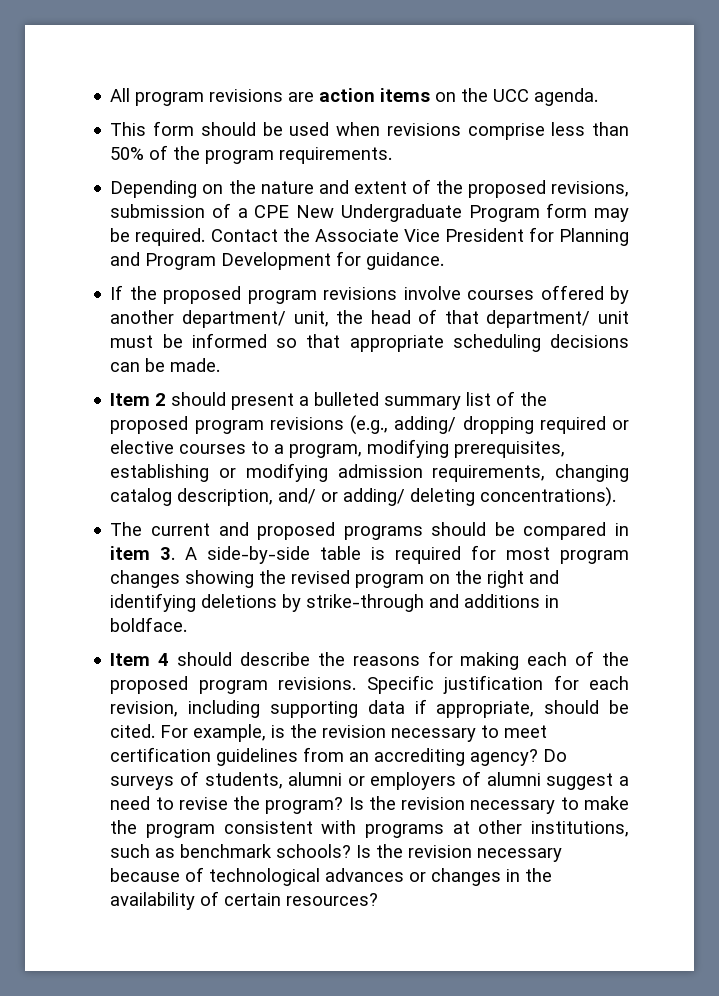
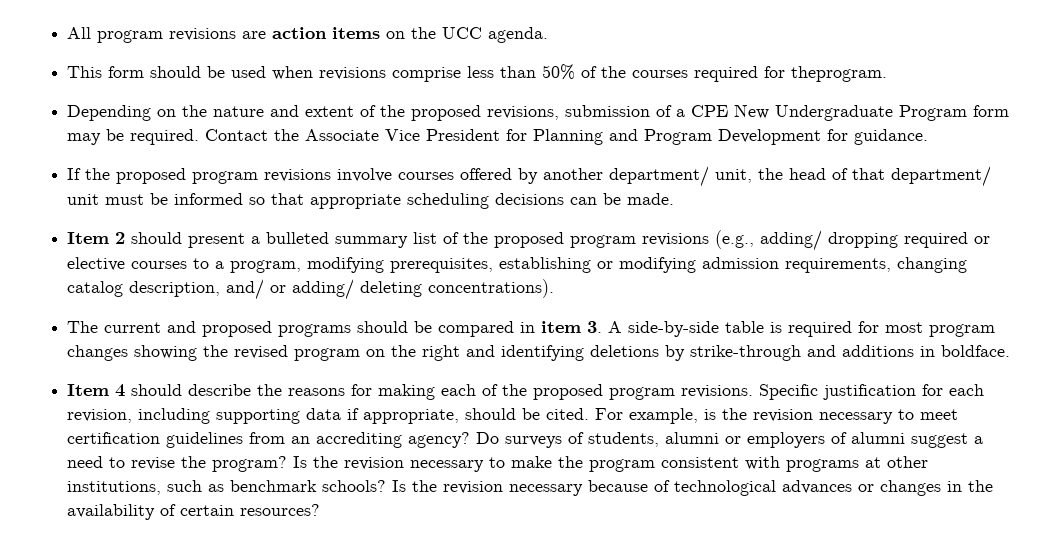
- This form should be used when revisions comprise less than 50% of the program requirements.
+ This form should be used when revisions comprise less than 50% of the courses required for theprogram.

